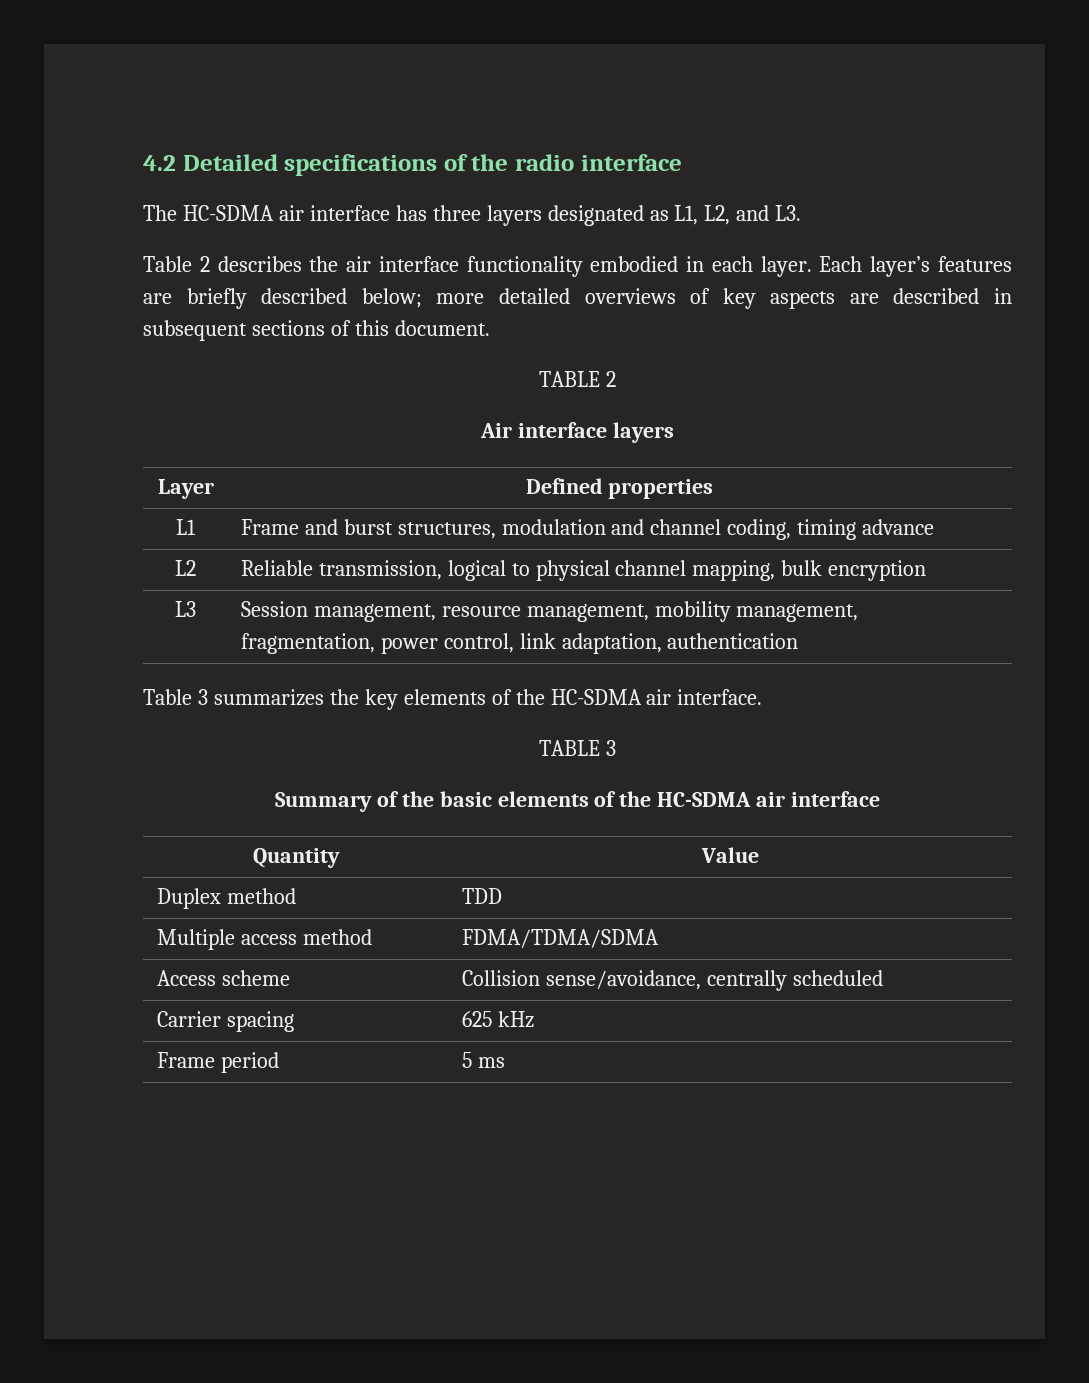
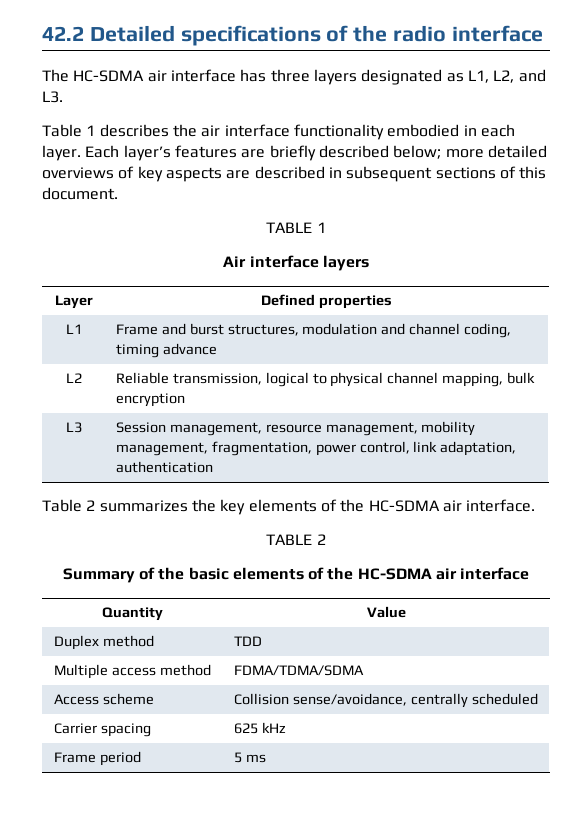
- 4.2 Detailed specifications of the radio interface
+ 42.2 Detailed specifications of the radio interface
- Table 2 describes the air interface functionality embodied in each layer.
+ Table 1 describes the air interface functionality embodied in each layer.
- TABLE 2
+ TABLE 1
- Table 3 summarizes the key elements of the HC-SDMA air interface.
+ Table 2 summarizes the key elements of the HC-SDMA air interface.
- TABLE 3
+ TABLE 2

